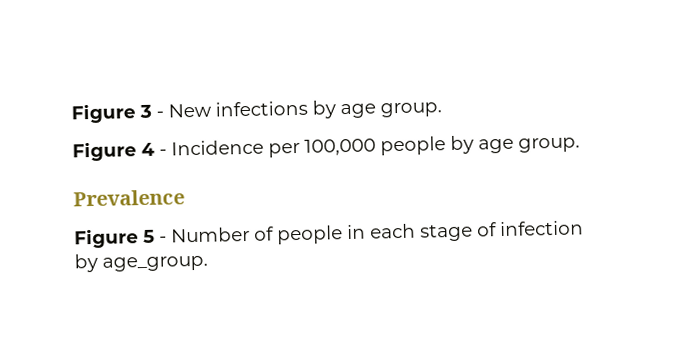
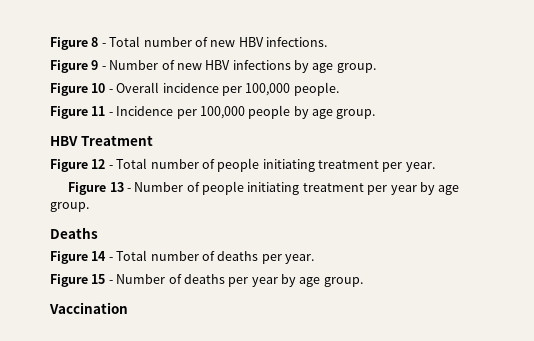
- Figure 3 - New infections by age group.
+ Figure 8 - Total number of new HBV infections.
+ Figure 9 - Number of new HBV infections by age group.
- Figure 4 - Incidence per 100,000 people by age group.
+ Figure 10 - Overall incidence per 100,000 people.
+ Figure 11 - Incidence per 100,000 people by age group.
- Prevalence
- Figure 5 - Number of people in each stage of infection by age_group.
+ HBV Treatment
+ Figure 12 - Total number of people initiating treatment per year.
+ Figure 13 - Number of people initiating treatment per year by age group.
+ Deaths
+ Figure 14 - Total number of deaths per year.
+ Figure 15 - Number of deaths per year by age group.
+ Vaccination

